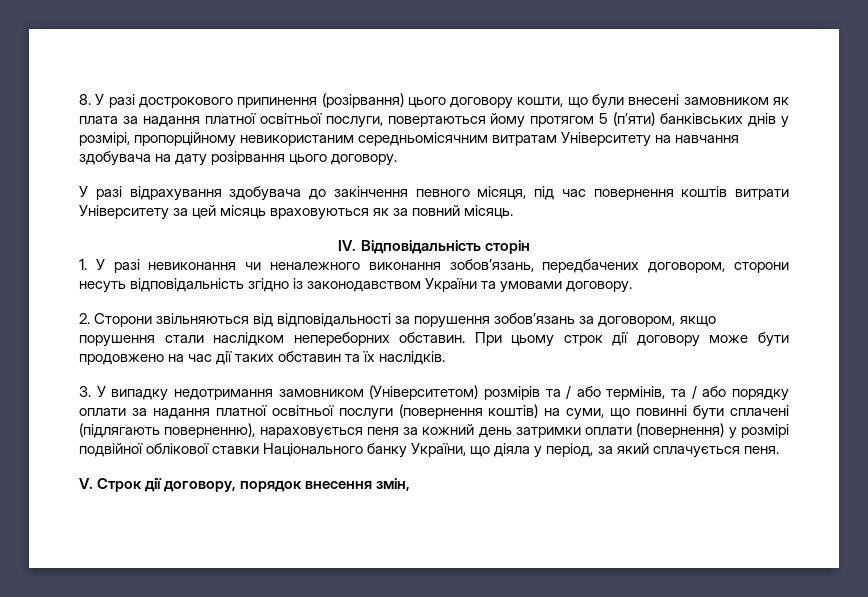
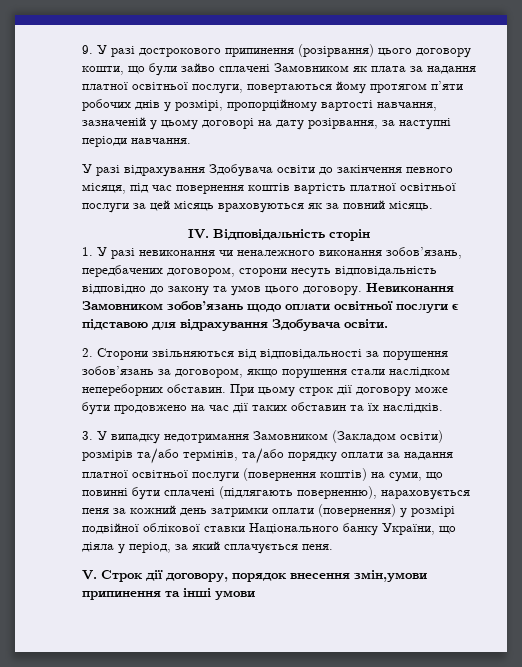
- 8. У разі дострокового припинення (розірвання) цього договору кошти, що були внесені замовником як плата за надання платної освітньої послуги, повертаються йому протягом 5 (п’яти) банківських днів у розмірі, пропорційному невикористаним середньомісячним витратам Університету на навчання здобувача на дату розірвання цього договору.
+ 9. У разі дострокового припинення (розірвання) цього договору кошти, що були зайво сплачені Замовником як плата за надання платної освітньої послуги, повертаються йому протягом п’яти робочих днів у розмірі, пропорційному вартості навчання, зазначеній у цьому договорі на дату розірвання, за наступні періоди навчання.
- У разі відрахування здобувача до закінчення певного місяця, під час повернення коштів витрати Університету за цей місяць враховуються як за повний місяць.
+ У разі відрахування Здобувача освіти до закінчення певного місяця, під час повернення коштів вартість платної освітньої послуги за цей місяць враховуються як за повний місяць.
- 1. У разі невиконання чи неналежного виконання зобов’язань, передбачених договором, сторони несуть відповідальність згідно із законодавством України та умовами договору.
+ 1. У разі невиконання чи неналежного виконання зобов’язань, передбачених договором, сторони несуть відповідальність відповідно до закону та умов цього договору. Невиконання Замовником зобов’язань щодо оплати освітньої послуги є підставою для відрахування Здобувача освіти.
- 3. У випадку недотримання замовником (Університетом) розмірів та / або термінів, та / або порядку оплати за надання платної освітньої послуги (повернення коштів) на суми, що повинні бути сплачені (підлягають поверненню), нараховується пеня за кожний день затримки оплати (повернення) у розмірі подвійної облікової ставки Національного банку України, що діяла у період, за який сплачується пеня.
+ 3. У випадку недотримання Замовником (Закладом освіти) розмірів та/або термінів, та/або порядку оплати за надання платної освітньої послуги (повернення коштів) на суми, що повинні бути сплачені (підлягають поверненню), нараховується пеня за кожний день затримки оплати (повернення) у розмірі подвійної облікової ставки Національного банку України, що діяла у період, за який сплачується пеня.
- V. Строк дії договору, порядок внесення змін,
+ V. Строк дії договору, порядок внесення змін,умови припинення та інші умови

